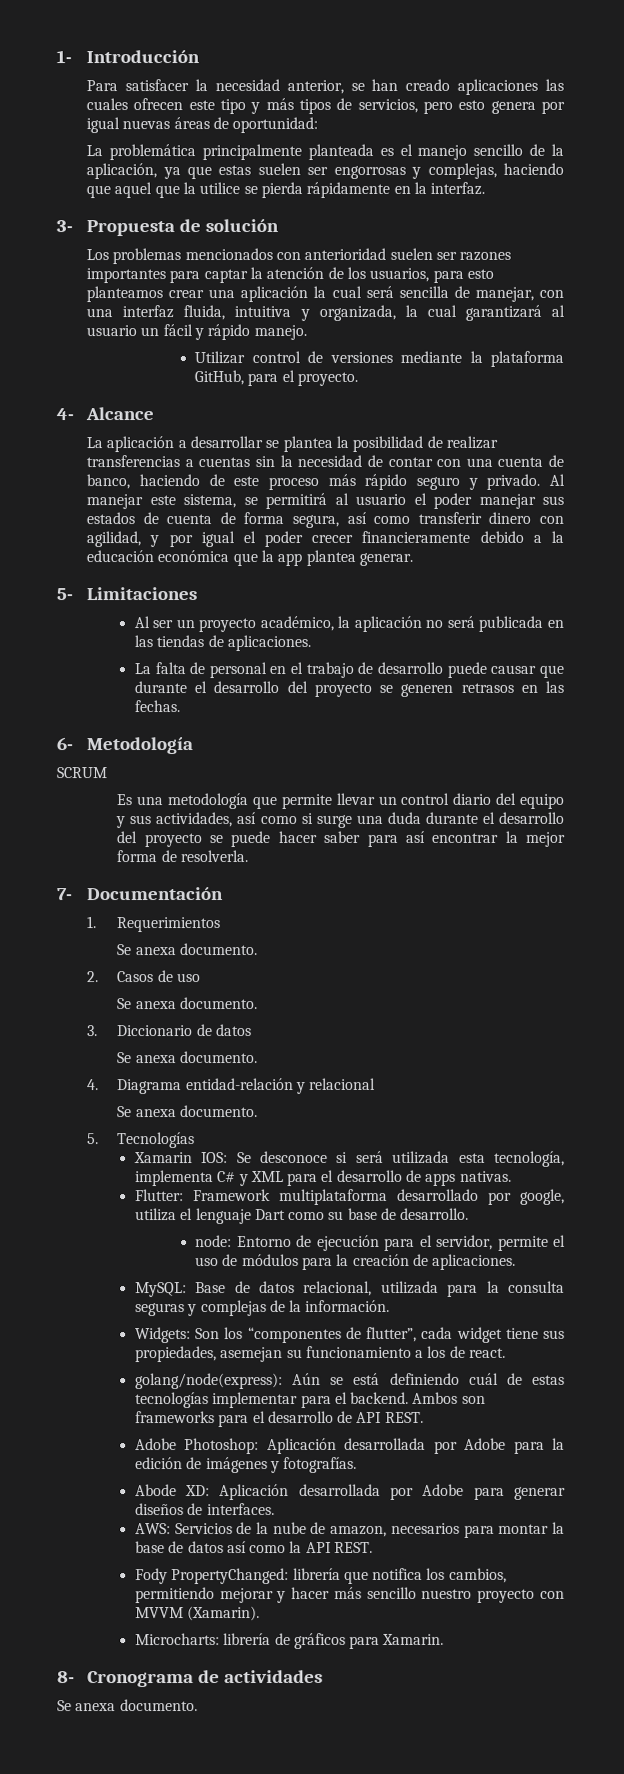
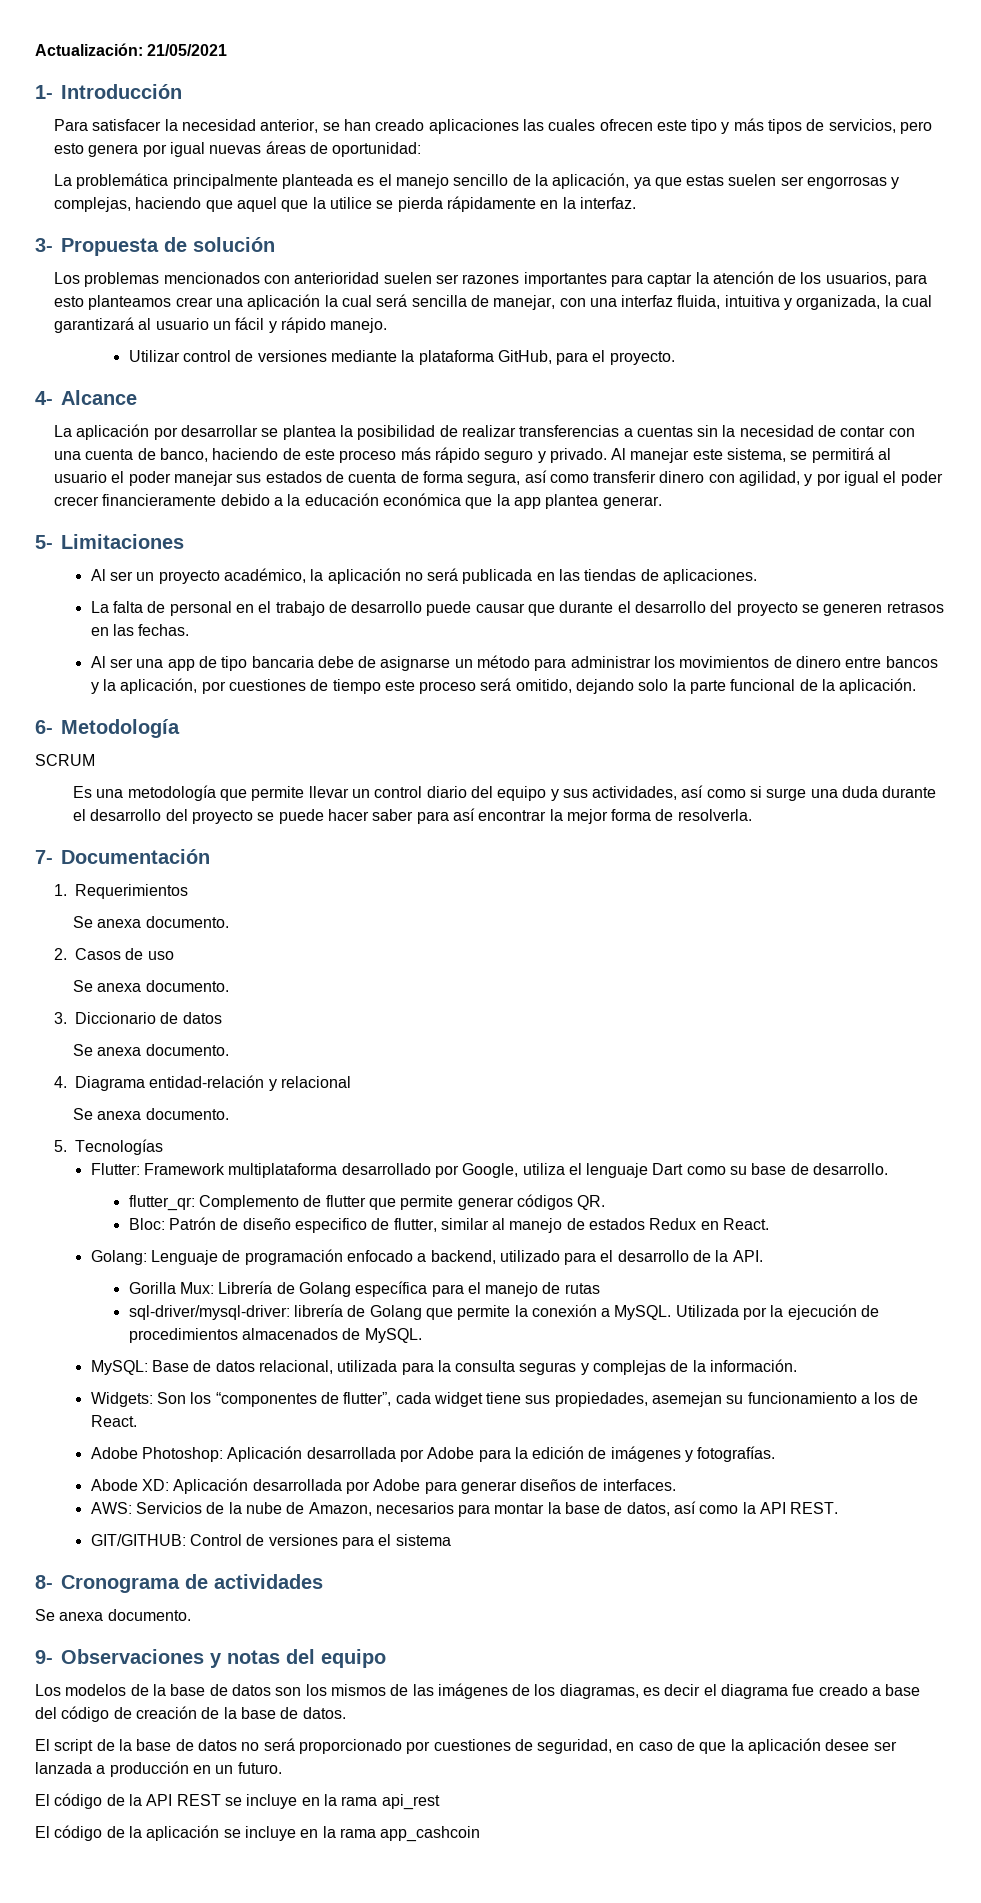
+ Actualización: 21/05/2021
- La aplicación a desarrollar se plantea la posibilidad de realizar transferencias a cuentas sin la necesidad de contar con una cuenta de banco, haciendo de este proceso más rápido seguro y privado.
+ La aplicación por desarrollar se plantea la posibilidad de realizar transferencias a cuentas sin la necesidad de contar con una cuenta de banco, haciendo de este proceso más rápido seguro y privado.
+ Al ser una app de tipo bancaria debe de asignarse un método para administrar los movimientos de dinero entre bancos y la aplicación, por cuestiones de tiempo este proceso será omitido, dejando solo la parte funcional de la aplicación.
- Xamarin IOS: Se desconoce si será utilizada esta tecnología, implementa C# y XML para el desarrollo de apps nativas.
- Flutter: Framework multiplataforma desarrollado por google, utiliza el lenguaje Dart como su base de desarrollo.
+ Flutter: Framework multiplataforma desarrollado por Google, utiliza el lenguaje Dart como su base de desarrollo.
- node: Entorno de ejecución para el servidor, permite el uso de módulos para la creación de aplicaciones.
+ flutter_qr: Complemento de flutter que permite generar códigos QR.
+ Bloc: Patrón de diseño especifico de flutter, similar al manejo de estados Redux en React.
+ Golang: Lenguaje de programación enfocado a backend, utilizado para el desarrollo de la API.
+ Gorilla Mux: Librería de Golang específica para el manejo de rutas
+ sql-driver/mysql-driver: librería de Golang que permite la conexión a MySQL. Utilizada por la ejecución de procedimientos almacenados de MySQL.
- Widgets: Son los “componentes de flutter”, cada widget tiene sus propiedades, asemejan su funcionamiento a los de react.
- golang/node(express): Aún se está definiendo cuál de estas tecnologías implementar para el backend. Ambos son frameworks para el desarrollo de API REST.
+ Widgets: Son los “componentes de flutter”, cada widget tiene sus propiedades, asemejan su funcionamiento a los de React.
- AWS: Servicios de la nube de amazon, necesarios para montar la base de datos así como la API REST.
+ AWS: Servicios de la nube de Amazon, necesarios para montar la base de datos, así como la API REST.
- Fody PropertyChanged: librería que notifica los cambios, permitiendo mejorar y hacer más sencillo nuestro proyecto con MVVM (Xamarin).
- Microcharts: librería de gráficos para Xamarin.
+ GIT/GITHUB: Control de versiones para el sistema
+ 9- Observaciones y notas del equipo
+ Los modelos de la base de datos son los mismos de las imágenes de los diagramas, es decir el diagrama fue creado a base del código de creación de la base de datos.
+ El script de la base de datos no será proporcionado por cuestiones de seguridad, en caso de que la aplicación desee ser lanzada a producción en un futuro.
+ El código de la API REST se incluye en la rama api_rest
+ El código de la aplicación se incluye en la rama app_cashcoin

